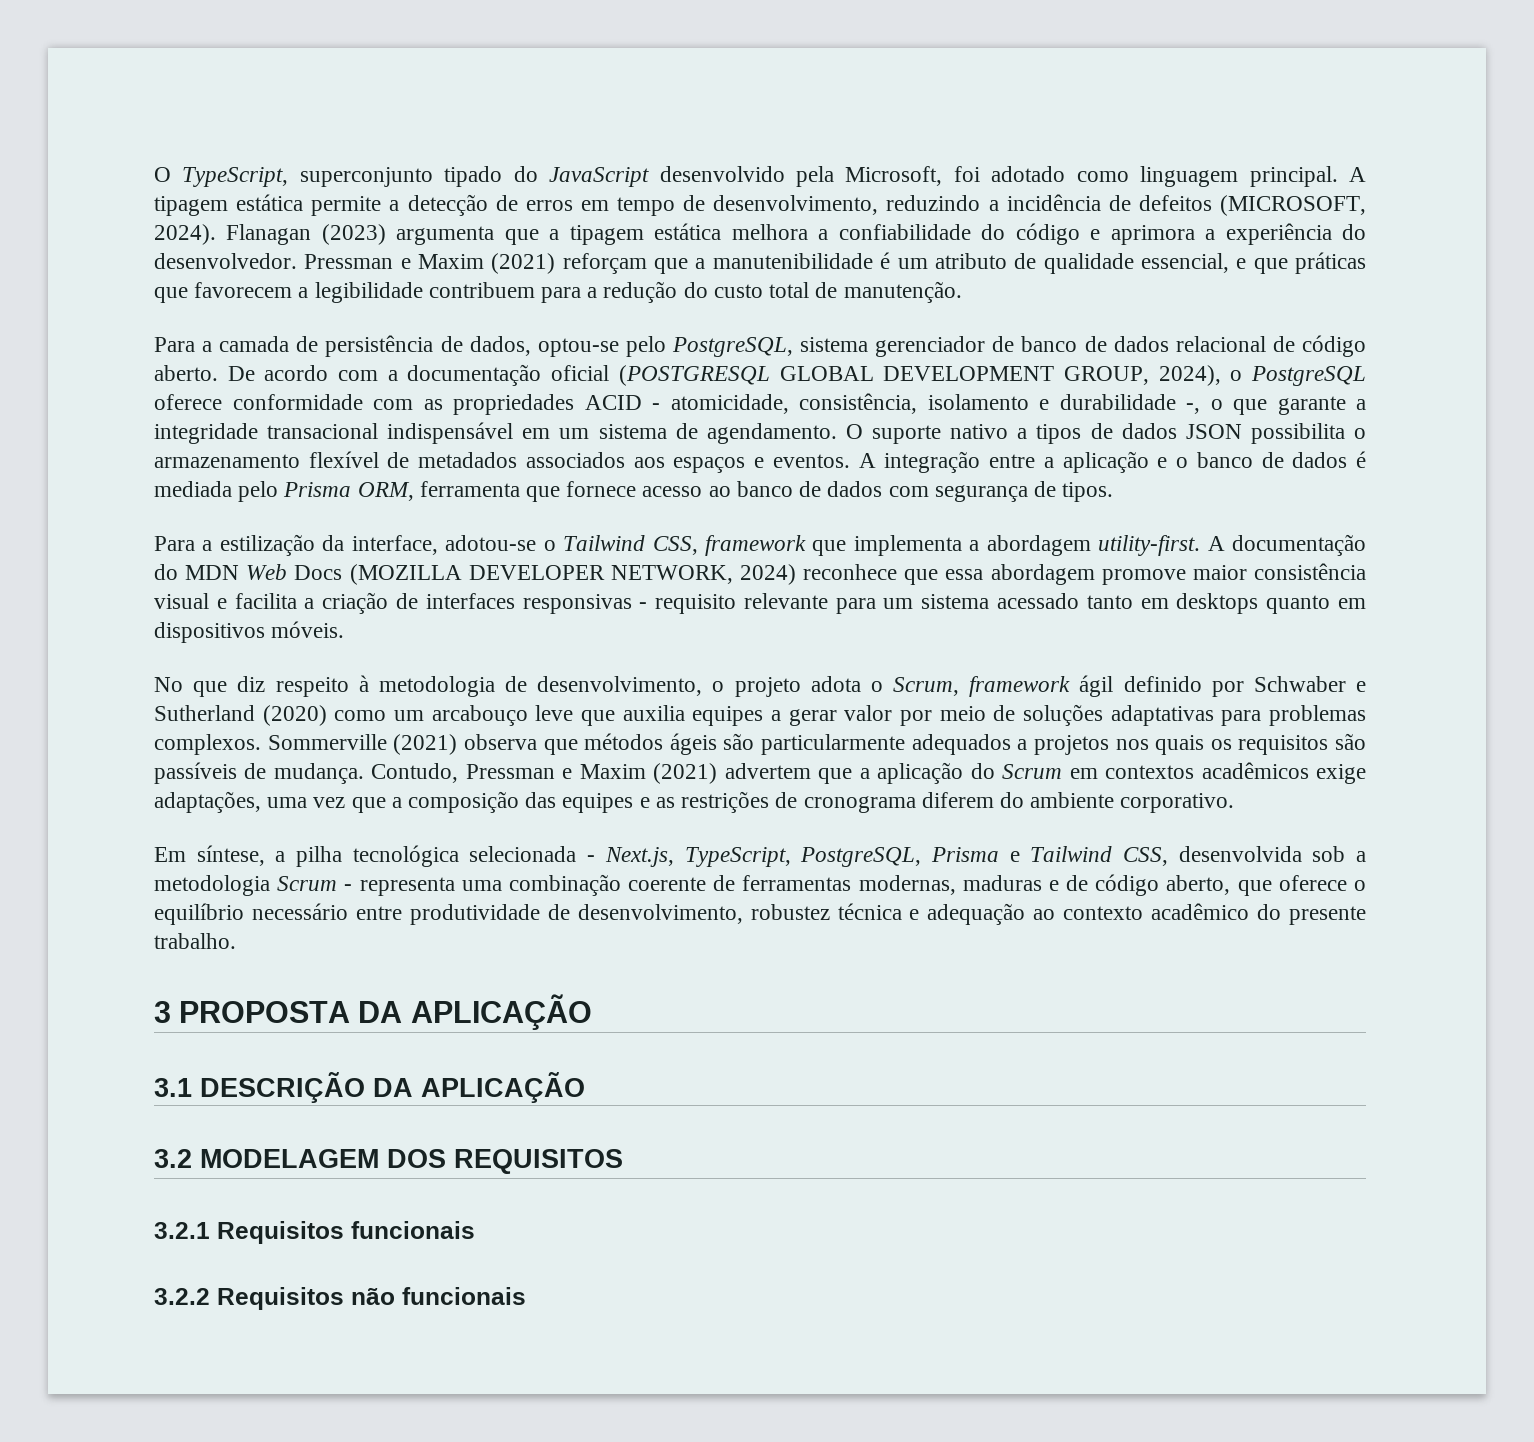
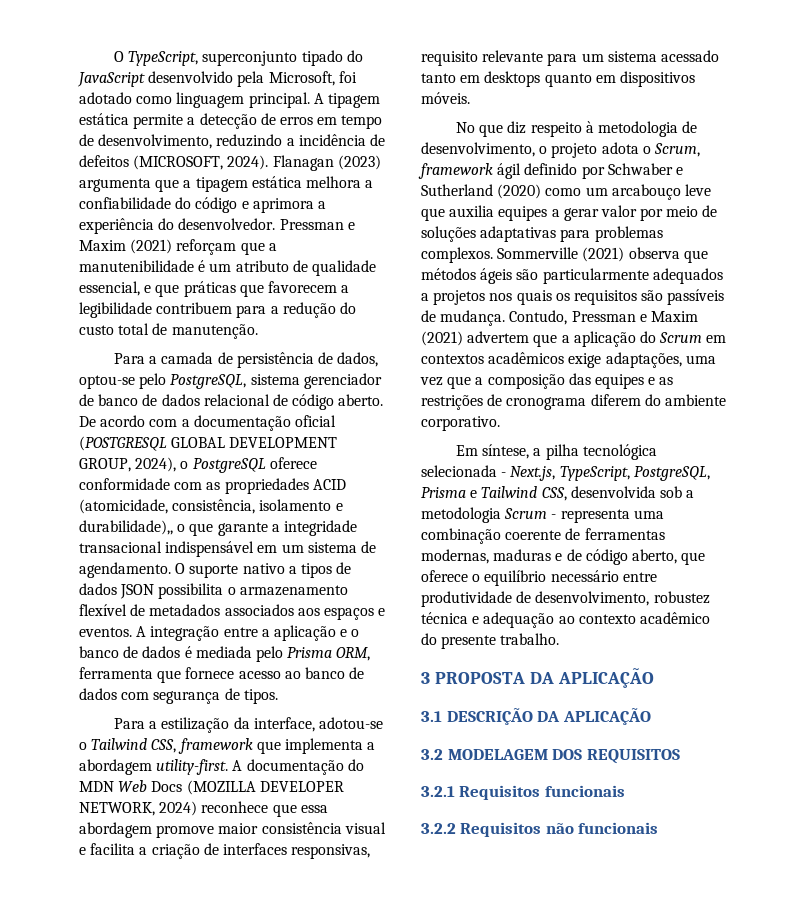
- De acordo com a documentação oficial (POSTGRESQL GLOBAL DEVELOPMENT GROUP, 2024), o PostgreSQL oferece conformidade com as propriedades ACID - atomicidade, consistência, isolamento e durabilidade -, o que garante a integridade transacional indispensável em um sistema de agendamento.
+ De acordo com a documentação oficial (POSTGRESQL GLOBAL DEVELOPMENT GROUP, 2024), o PostgreSQL oferece conformidade com as propriedades ACID (atomicidade, consistência, isolamento e durabilidade),, o que garante a integridade transacional indispensável em um sistema de agendamento.
- A documentação do MDN Web Docs (MOZILLA DEVELOPER NETWORK, 2024) reconhece que essa abordagem promove maior consistência visual e facilita a criação de interfaces responsivas - requisito relevante para um sistema acessado tanto em desktops quanto em dispositivos móveis.
+ A documentação do MDN Web Docs (MOZILLA DEVELOPER NETWORK, 2024) reconhece que essa abordagem promove maior consistência visual e facilita a criação de interfaces responsivas, requisito relevante para um sistema acessado tanto em desktops quanto em dispositivos móveis.

